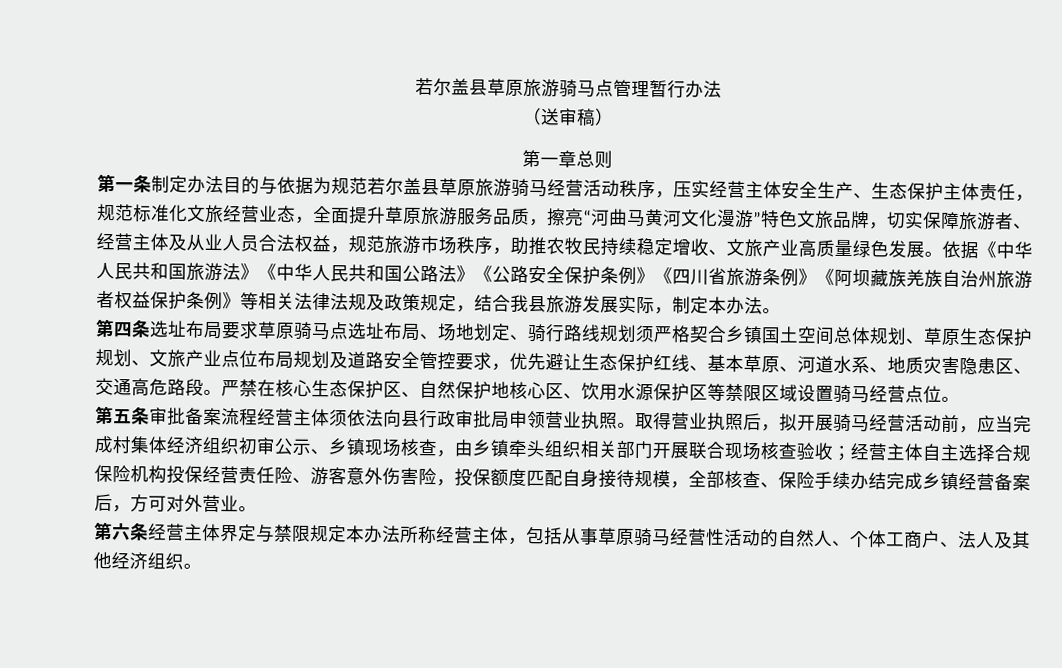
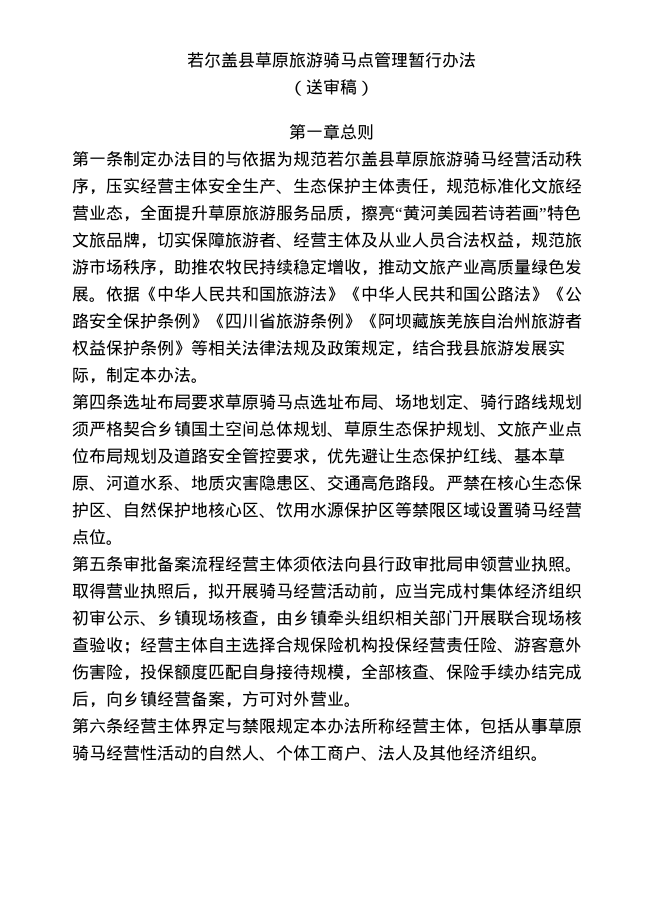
- 第一条制定办法目的与依据为规范若尔盖县草原旅游骑马经营活动秩序，压实经营主体安全生产、生态保护主体责任，规范标准化文旅经营业态，全面提升草原旅游服务品质，擦亮“河曲马黄河文化漫游”特色文旅品牌，切实保障旅游者、经营主体及从业人员合法权益，规范旅游市场秩序，助推农牧民持续稳定增收、文旅产业高质量绿色发展。
+ 第一条制定办法目的与依据为规范若尔盖县草原旅游骑马经营活动秩序，压实经营主体安全生产、生态保护主体责任，规范标准化文旅经营业态，全面提升草原旅游服务品质，擦亮“黄河美园若诗若画”特色文旅品牌，切实保障旅游者、经营主体及从业人员合法权益，规范旅游市场秩序，助推农牧民持续稳定增收，推动文旅产业高质量绿色发展。
- 经营主体自主选择合规保险机构投保经营责任险、游客意外伤害险，投保额度匹配自身接待规模，全部核查、保险手续办结完成乡镇经营备案后，方可对外营业。
+ 经营主体自主选择合规保险机构投保经营责任险、游客意外伤害险，投保额度匹配自身接待规模，全部核查、保险手续办结完成后，向乡镇经营备案，方可对外营业。

